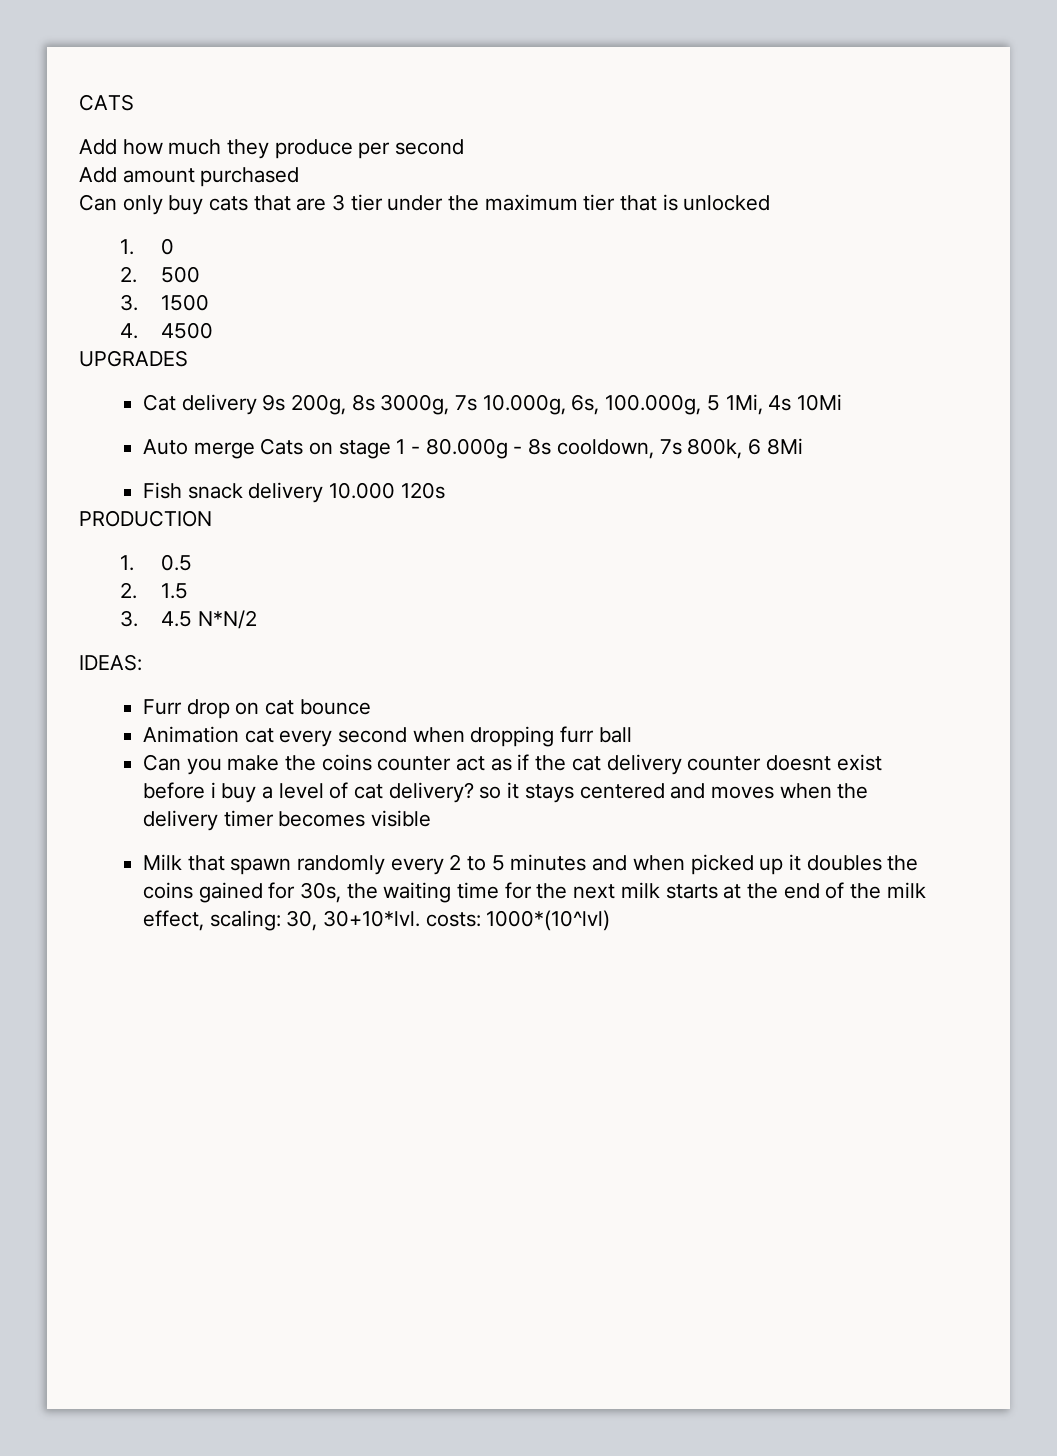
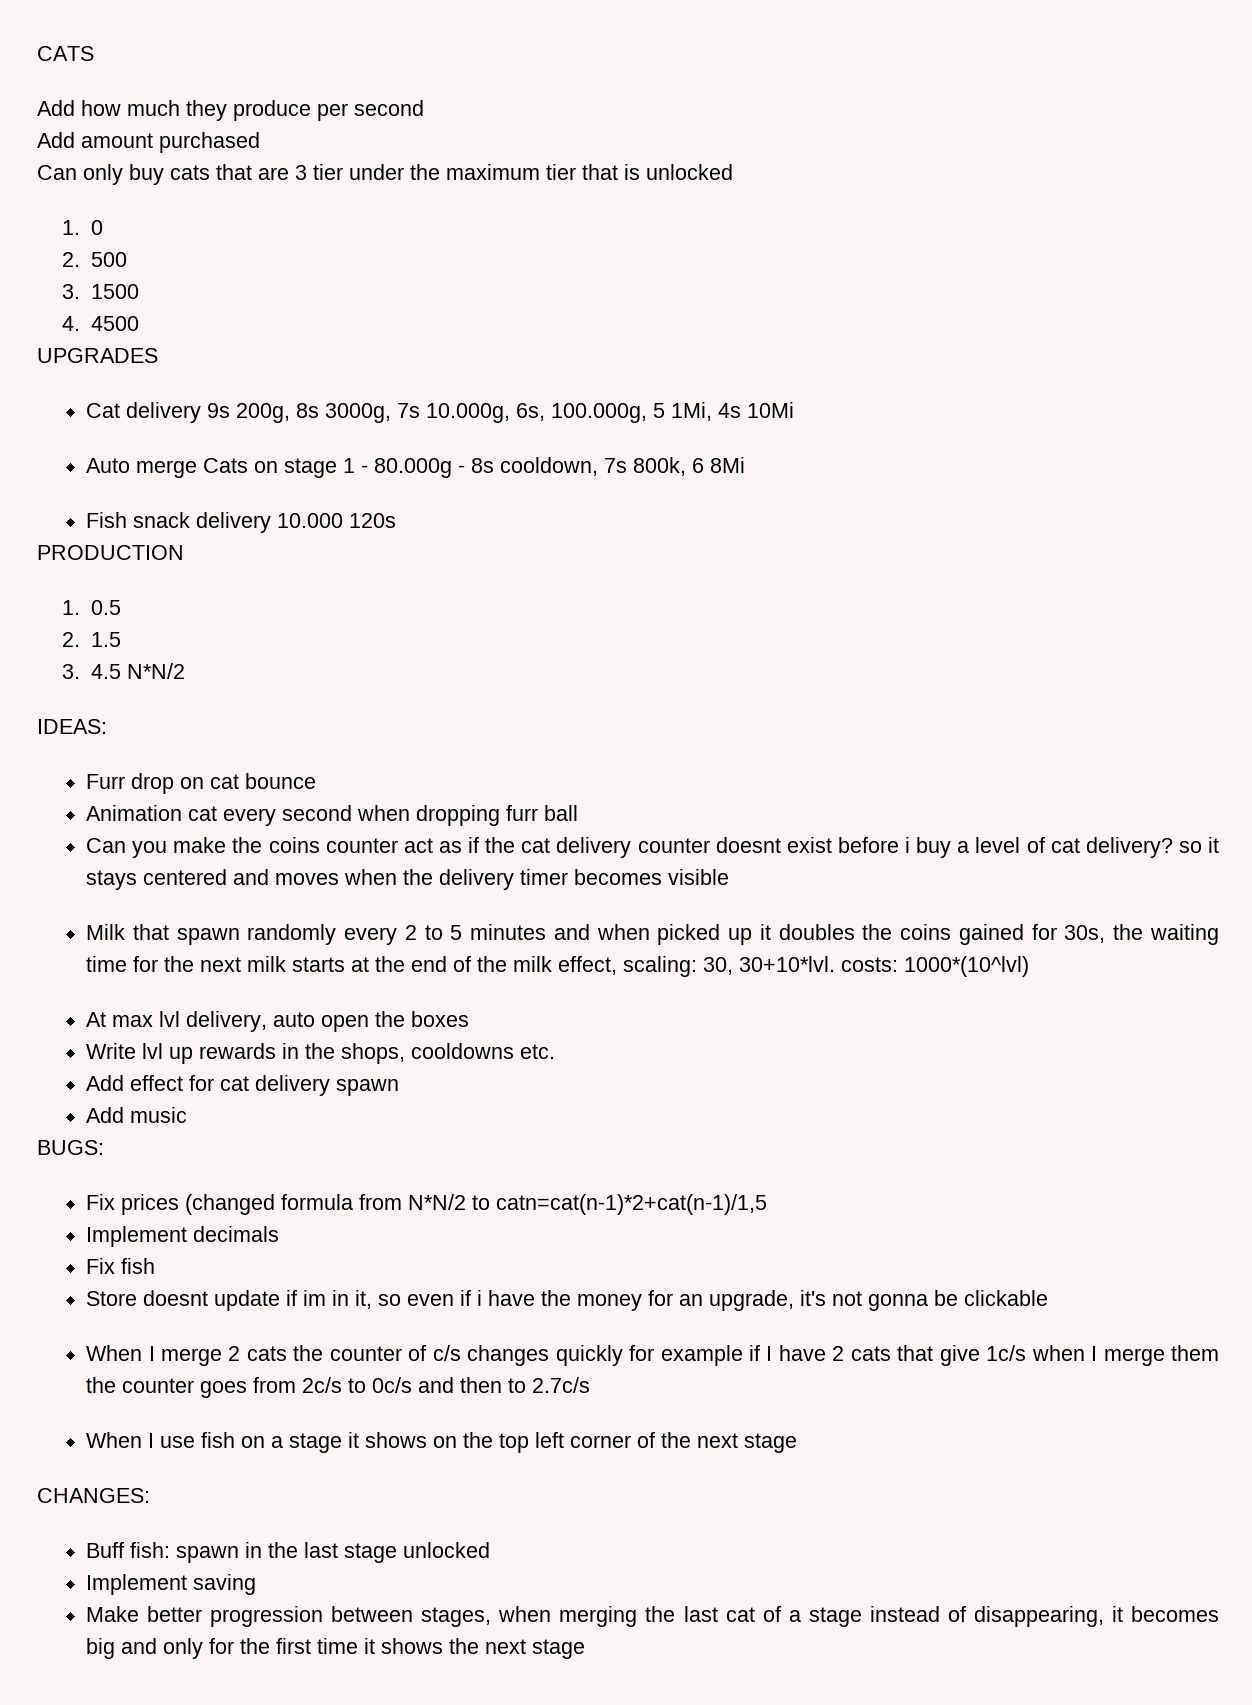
+ At max lvl delivery, auto open the boxes
+ Write lvl up rewards in the shops, cooldowns etc.
+ Add effect for cat delivery spawn
+ Add music
+ BUGS:
+ Fix prices (changed formula from N*N/2 to catn=cat(n-1)*2+cat(n-1)/1,5
+ Implement decimals
+ Fix fish
+ Store doesnt update if im in it, so even if i have the money for an upgrade, it's not gonna be clickable
+ When I merge 2 cats the counter of c/s changes quickly for example if I have 2 cats that give 1c/s when I merge them the counter goes from 2c/s to 0c/s and then to 2.7c/s
+ When I use fish on a stage it shows on the top left corner of the next stage
+ CHANGES:
+ Buff fish: spawn in the last stage unlocked
+ Implement saving
+ Make better progression between stages, when merging the last cat of a stage instead of disappearing, it becomes big and only for the first time it shows the next stage

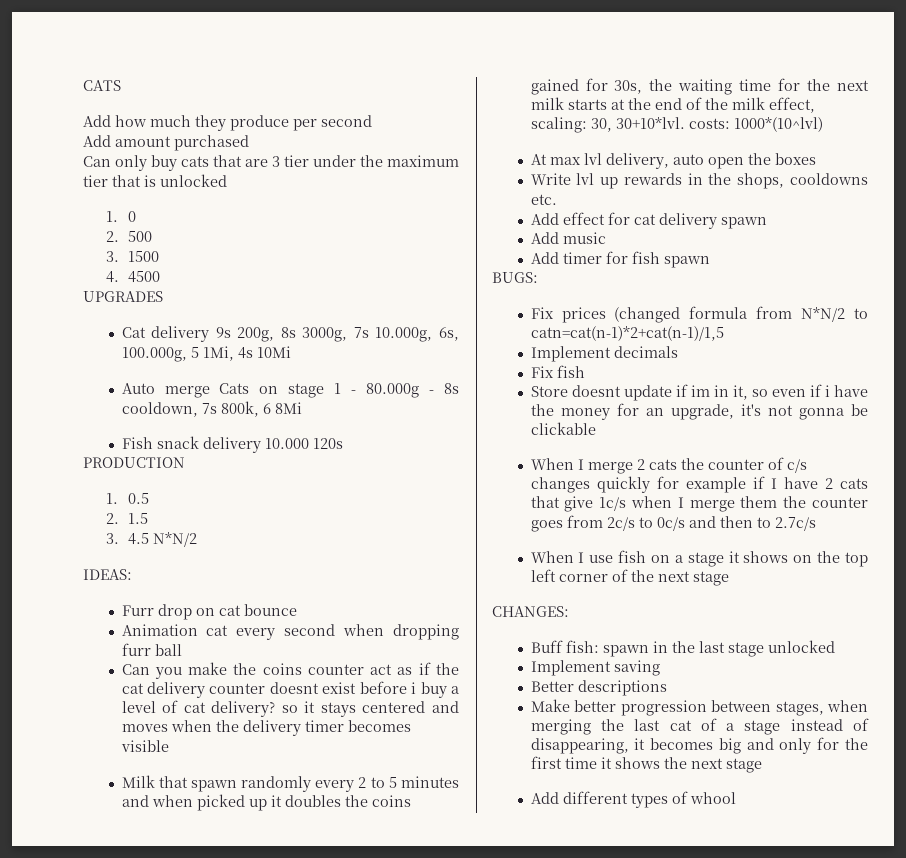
+ Add timer for fish spawn
+ Better descriptions
+ Add different types of whool

